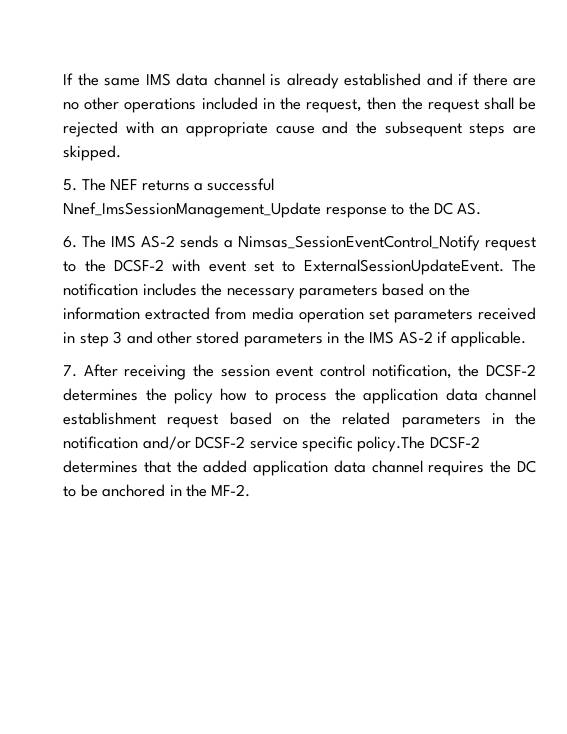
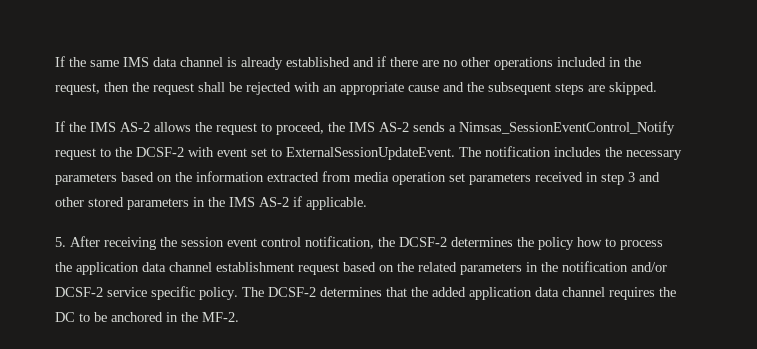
- 5. The NEF returns a successful Nnef_ImsSessionManagement_Update response to the DC AS.
- 6. The IMS AS-2 sends a Nimsas_SessionEventControl_Notify request to the DCSF-2 with event set to ExternalSessionUpdateEvent.
+ If the IMS AS-2 allows the request to proceed, the IMS AS-2 sends a Nimsas_SessionEventControl_Notify request to the DCSF-2 with event set to ExternalSessionUpdateEvent.
- 7. After receiving the session event control notification, the DCSF-2 determines the policy how to process the application data channel establishment request based on the related parameters in the notification and/or DCSF-2 service specific policy.The DCSF-2 determines that the added application data channel requires the DC to be anchored in the MF-2.
+ 5. After receiving the session event control notification, the DCSF-2 determines the policy how to process the application data channel establishment request based on the related parameters in the notification and/or DCSF-2 service specific policy. The DCSF-2 determines that the added application data channel requires the DC to be anchored in the MF-2.

